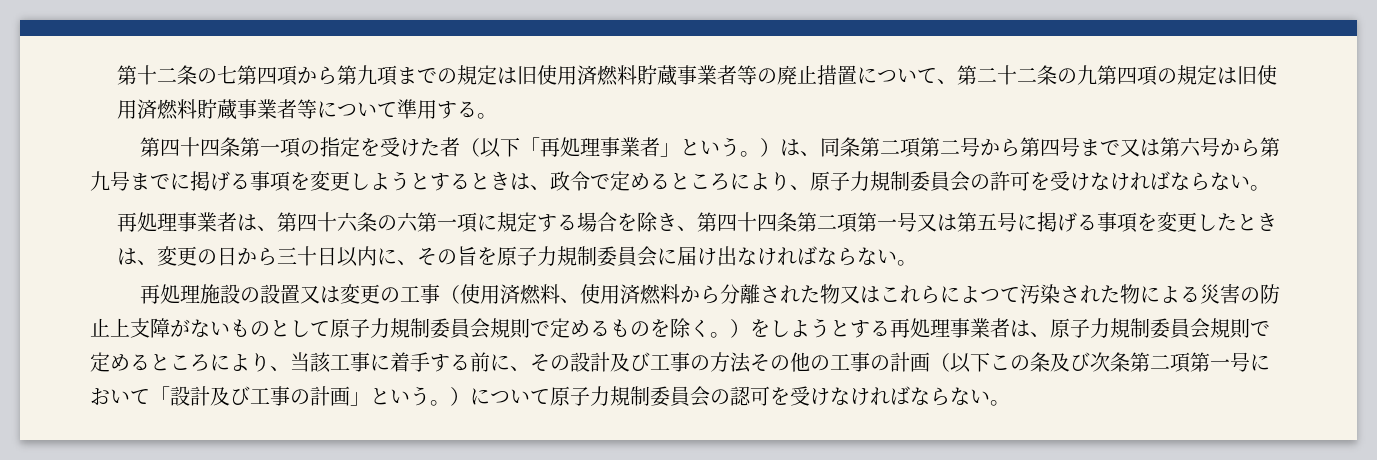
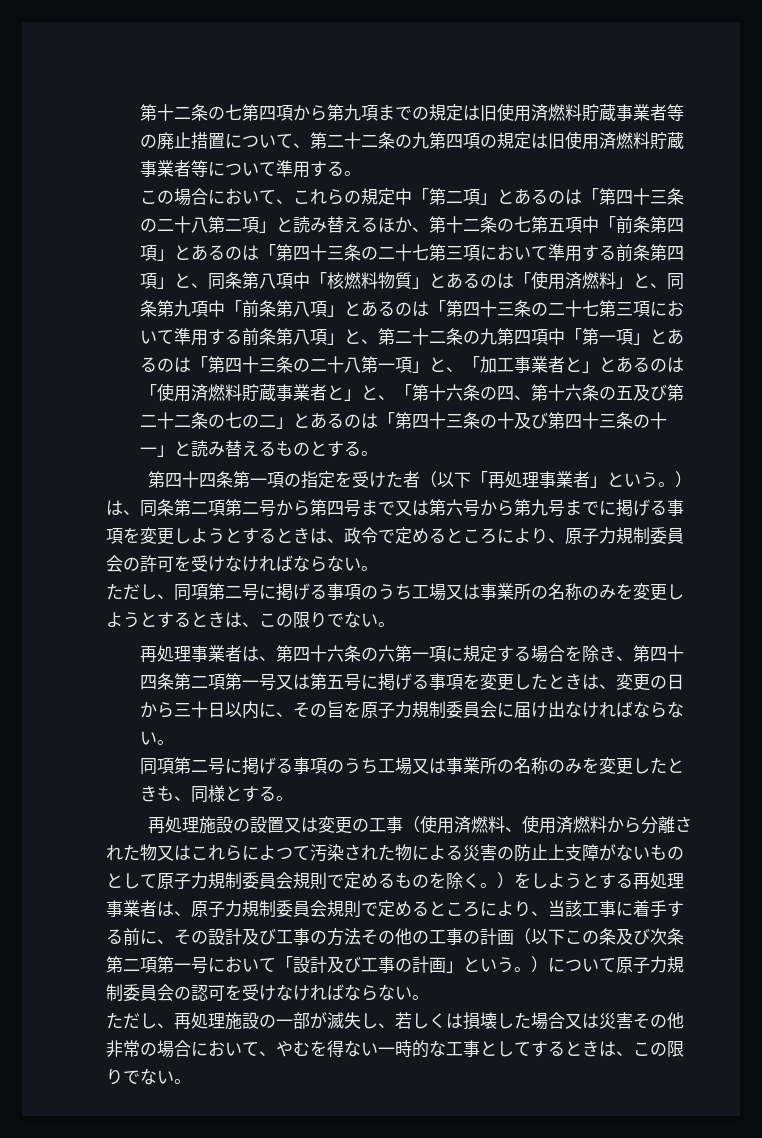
+ この場合において、これらの規定中「第二項」とあるのは「第四十三条の二十八第二項」と読み替えるほか、第十二条の七第五項中「前条第四項」とあるのは「第四十三条の二十七第三項において準用する前条第四項」と、同条第八項中「核燃料物質」とあるのは「使用済燃料」と、同条第九項中「前条第八項」とあるのは「第四十三条の二十七第三項において準用する前条第八項」と、第二十二条の九第四項中「第一項」とあるのは「第四十三条の二十八第一項」と、「加工事業者と」とあるのは「使用済燃料貯蔵事業者と」と、「第十六条の四、第十六条の五及び第二十二条の七の二」とあるのは「第四十三条の十及び第四十三条の十一」と読み替えるものとする。
+ ただし、同項第二号に掲げる事項のうち工場又は事業所の名称のみを変更しようとするときは、この限りでない。
+ 同項第二号に掲げる事項のうち工場又は事業所の名称のみを変更したときも、同様とする。
+ ただし、再処理施設の一部が滅失し、若しくは損壊した場合又は災害その他非常の場合において、やむを得ない一時的な工事としてするときは、この限りでない。

